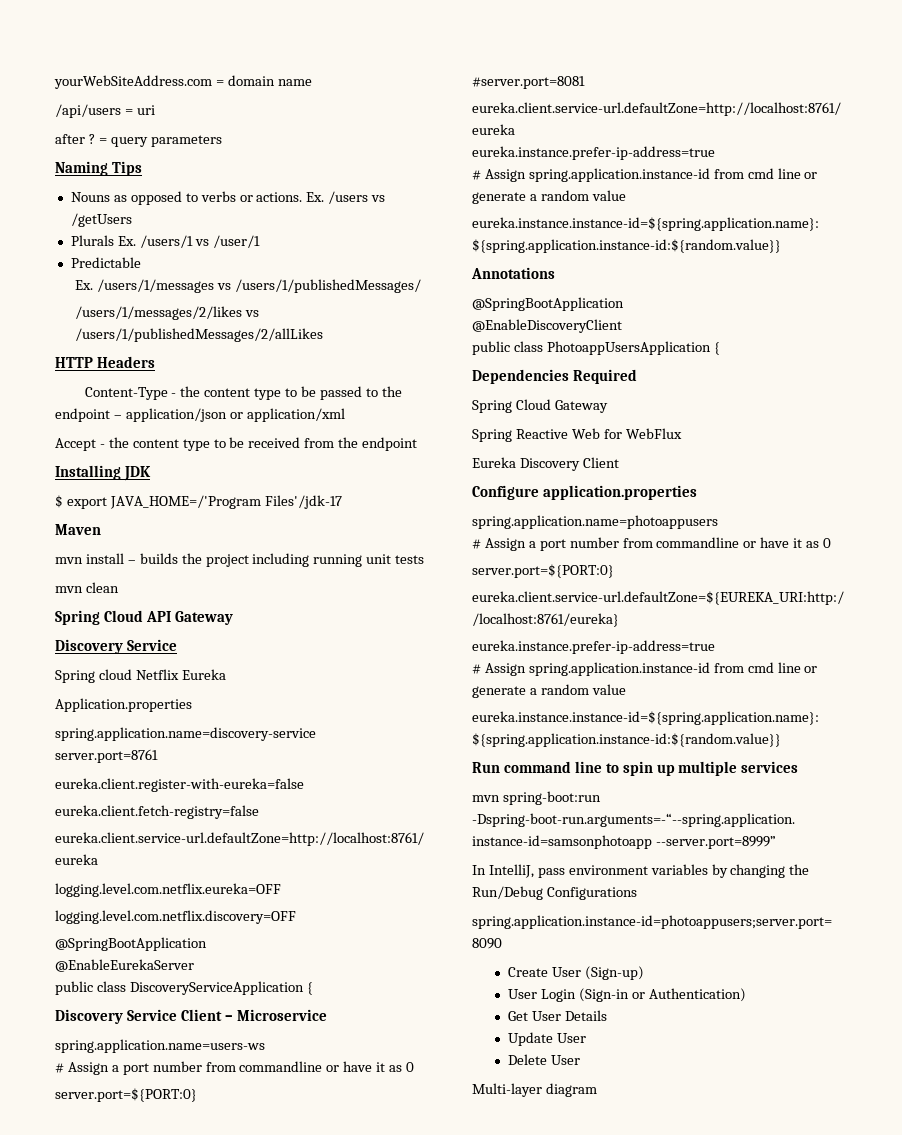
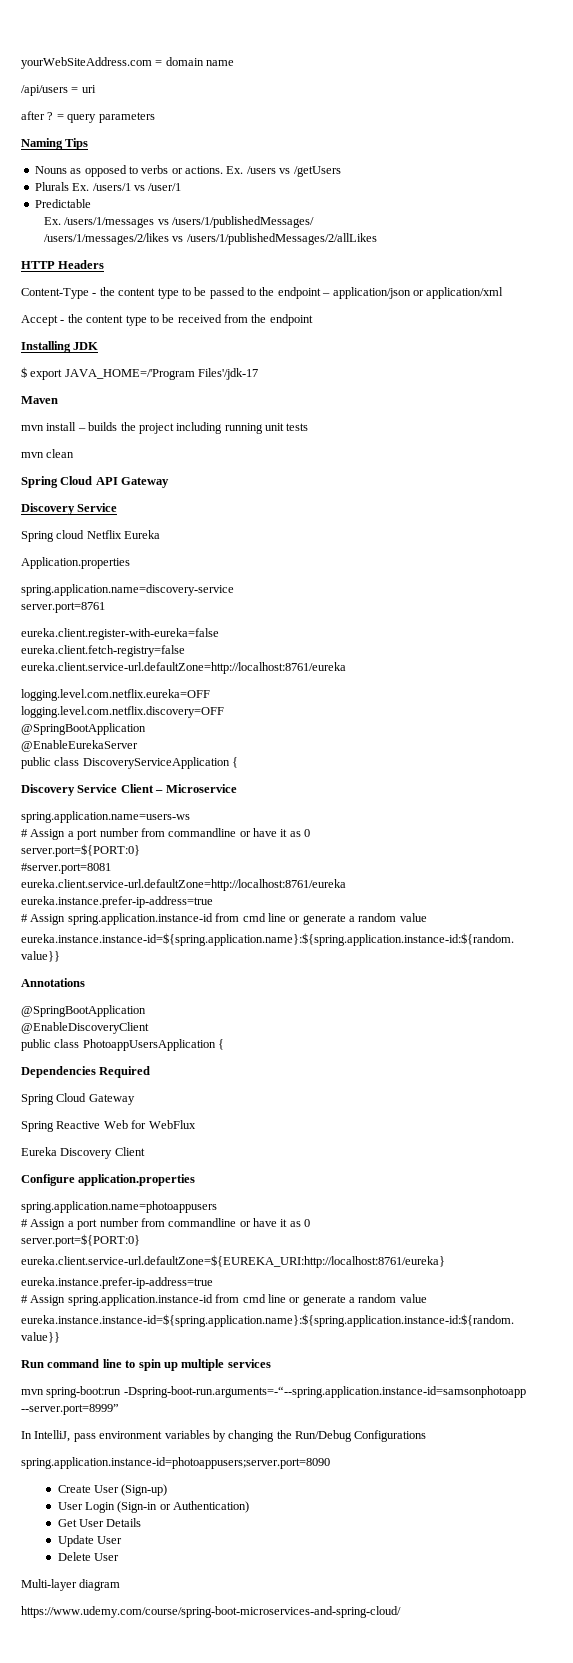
+ https://www.udemy.com/course/spring-boot-microservices-and-spring-cloud/

